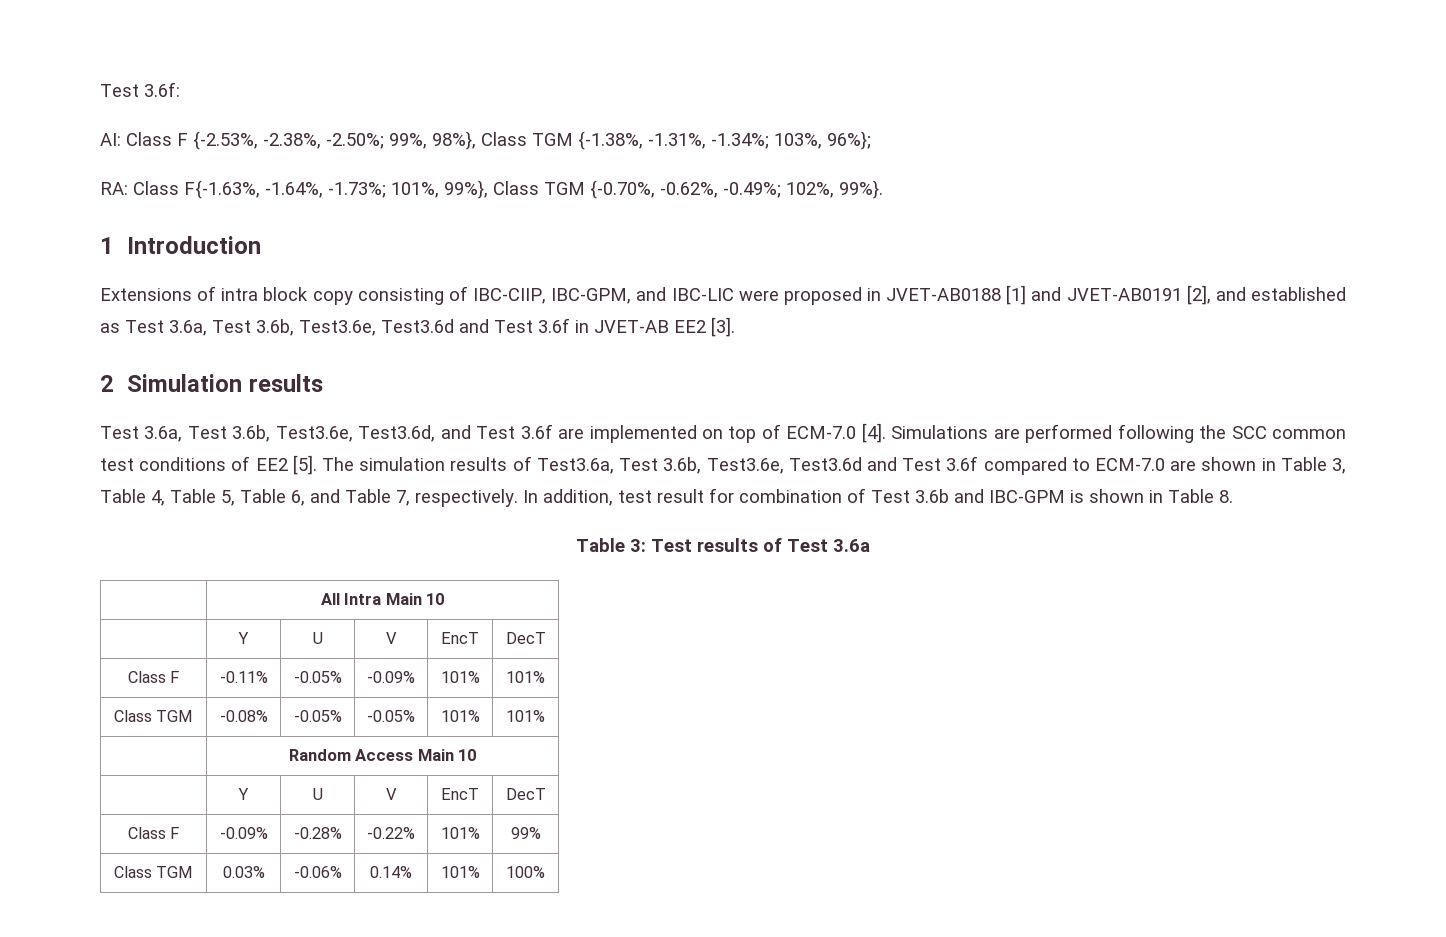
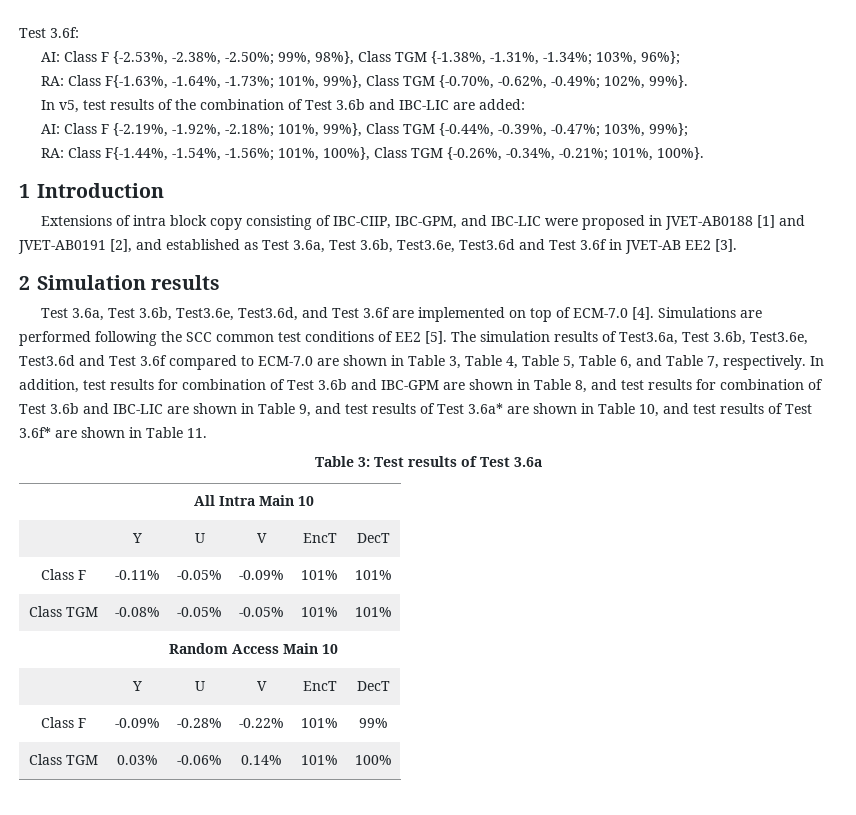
+ In v5, test results of the combination of Test 3.6b and IBC-LIC are added:
+ AI: Class F {-2.19%, -1.92%, -2.18%; 101%, 99%}, Class TGM {-0.44%, -0.39%, -0.47%; 103%, 99%};
+ RA: Class F{-1.44%, -1.54%, -1.56%; 101%, 100%}, Class TGM {-0.26%, -0.34%, -0.21%; 101%, 100%}.
- In addition, test result for combination of Test 3.6b and IBC-GPM is shown in Table 8.
+ In addition, test results for combination of Test 3.6b and IBC-GPM are shown in Table 8, and test results for combination of Test 3.6b and IBC-LIC are shown in Table 9, and test results of Test 3.6a* are shown in Table 10, and test results of Test 3.6f* are shown in Table 11.

